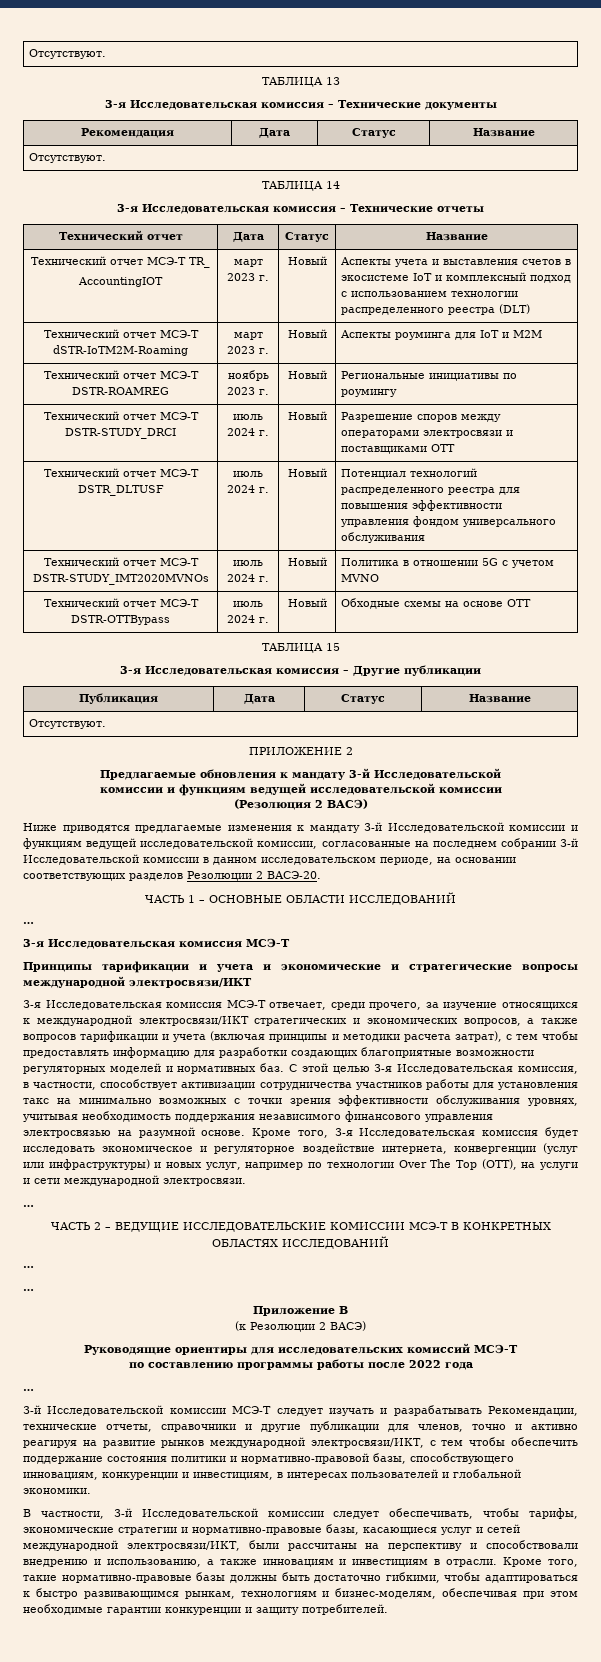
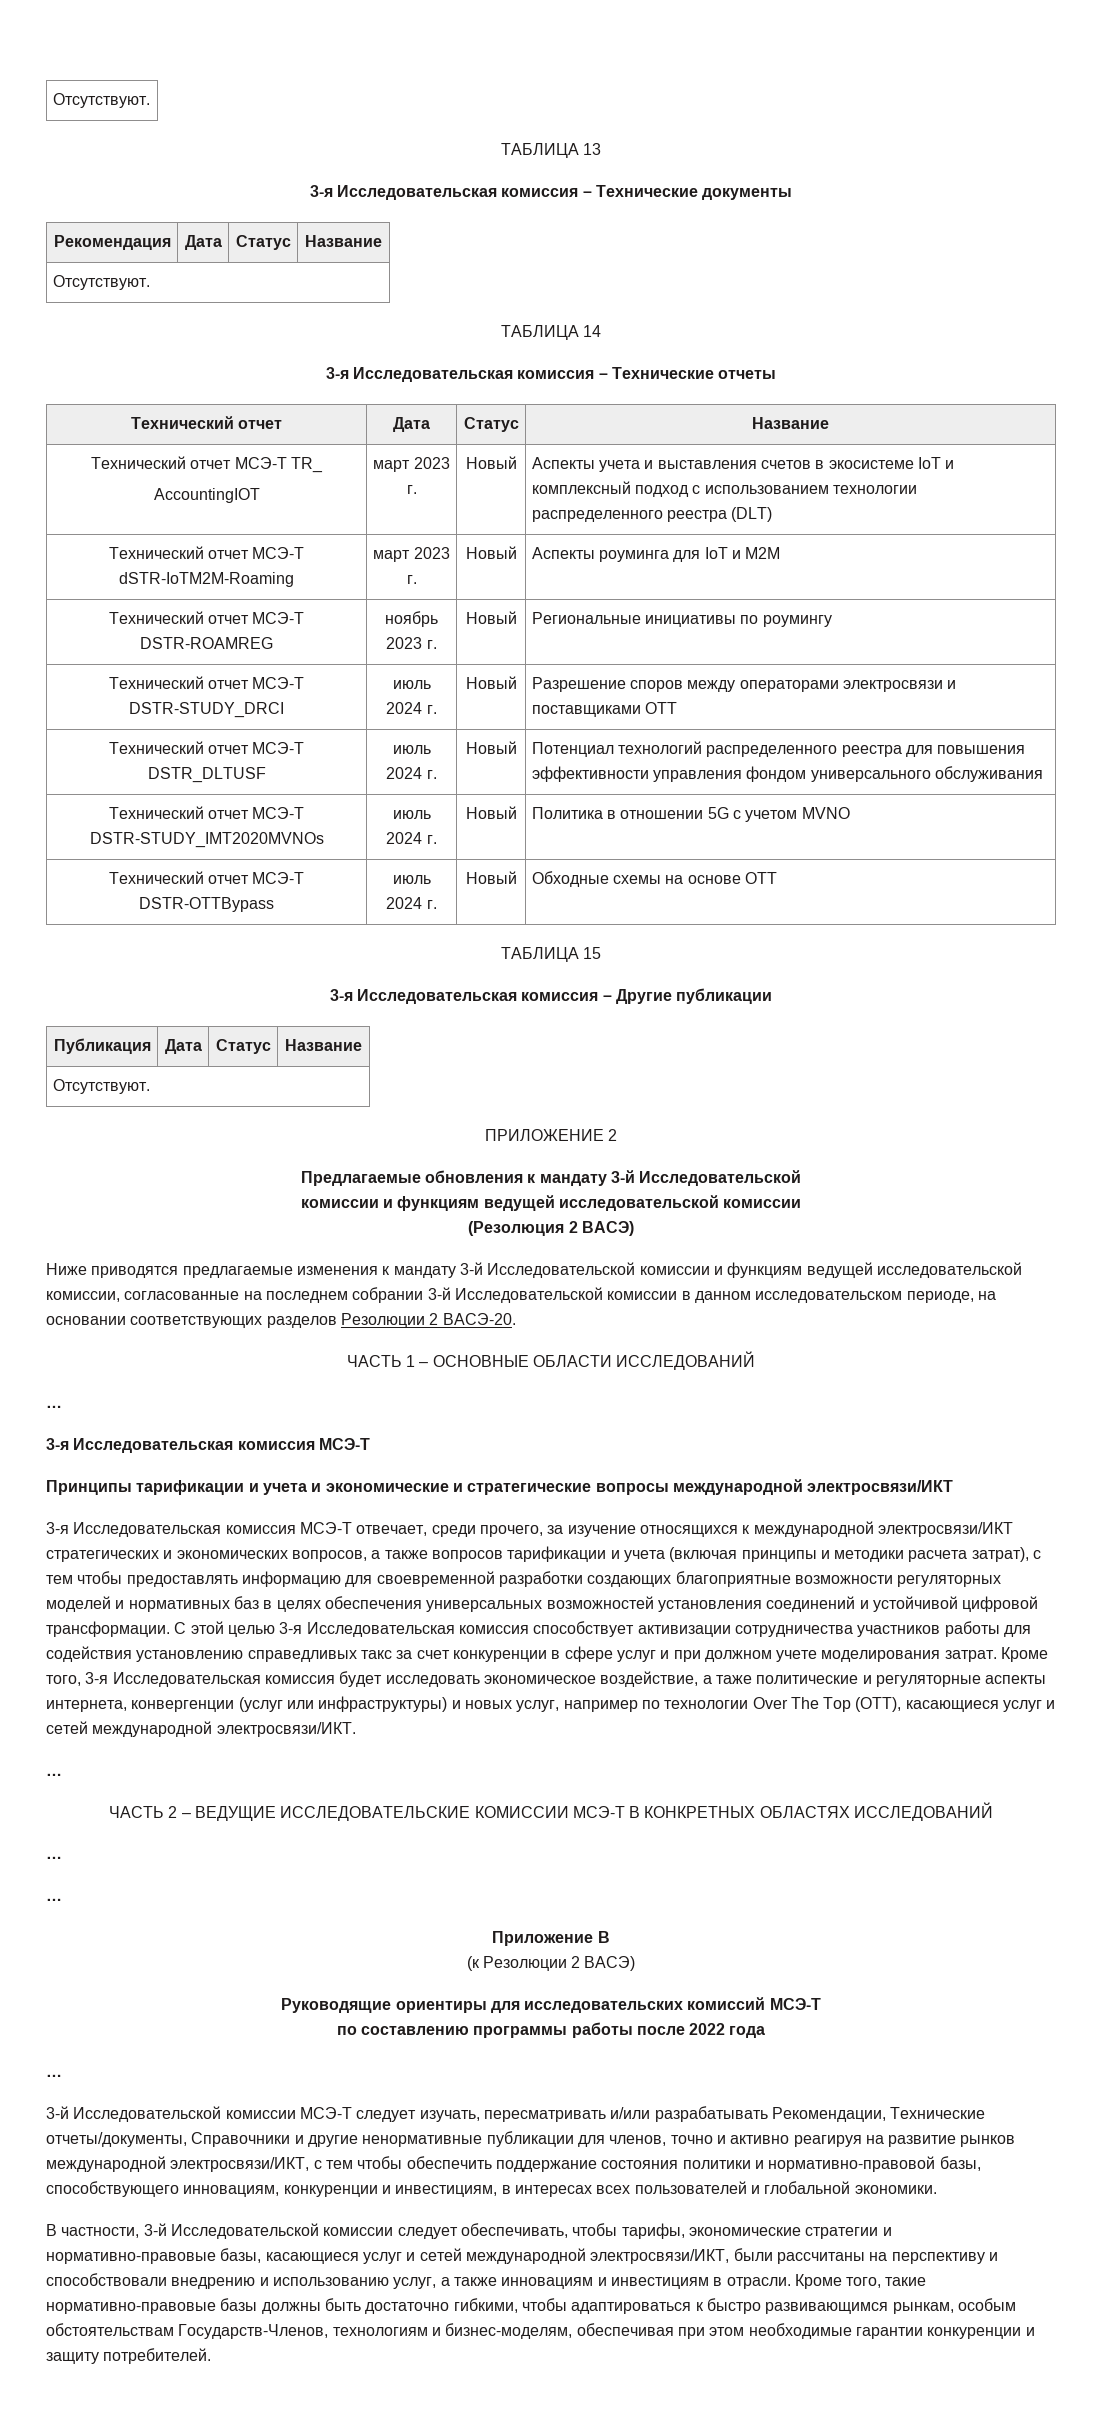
- 3-я Исследовательская комиссия МСЭ-Т отвечает, среди прочего, за изучение относящихся к международной электросвязи/ИКТ стратегических и экономических вопросов, а также вопросов тарификации и учета (включая принципы и методики расчета затрат), с тем чтобы предоставлять информацию для разработки создающих благоприятные возможности регуляторных моделей и нормативных баз.
+ 3-я Исследовательская комиссия МСЭ-Т отвечает, среди прочего, за изучение относящихся к международной электросвязи/ИКТ стратегических и экономических вопросов, а также вопросов тарификации и учета (включая принципы и методики расчета затрат), с тем чтобы предоставлять информацию для своевременной разработки создающих благоприятные возможности регуляторных моделей и нормативных баз в целях обеспечения универсальных возможностей установления соединений и устойчивой цифровой трансформации.
- С этой целью 3-я Исследовательская комиссия, в частности, способствует активизации сотрудничества участников работы для установления такс на минимально возможных с точки зрения эффективности обслуживания уровнях, учитывая необходимость поддержания независимого финансового управления электросвязью на разумной основе.
+ С этой целью 3-я Исследовательская комиссия способствует активизации сотрудничества участников работы для содействия установлению справедливых такс за счет конкуренции в сфере услуг и при должном учете моделирования затрат.
- Кроме того, 3-я Исследовательская комиссия будет исследовать экономическое и регуляторное воздействие интернета, конвергенции (услуг или инфраструктуры) и новых услуг, например по технологии Over The Top (OTT), на услуги и сети международной электросвязи.
+ Кроме того, 3-я Исследовательская комиссия будет исследовать экономическое воздействие, а таже политические и регуляторные аспекты интернета, конвергенции (услуг или инфраструктуры) и новых услуг, например по технологии Over The Top (OTT), касающиеся услуг и сетей международной электросвязи/ИКТ.
- 3-й Исследовательской комиссии МСЭ-Т следует изучать и разрабатывать Рекомендации, технические отчеты, справочники и другие публикации для членов, точно и активно реагируя на развитие рынков международной электросвязи/ИКТ, с тем чтобы обеспечить поддержание состояния политики и нормативно-правовой базы, способствующего инновациям, конкуренции и инвестициям, в интересах пользователей и глобальной экономики.
+ 3-й Исследовательской комиссии МСЭ-Т следует изучать, пересматривать и/или разрабатывать Рекомендации, Технические отчеты/документы, Справочники и другие ненормативные публикации для членов, точно и активно реагируя на развитие рынков международной электросвязи/ИКТ, с тем чтобы обеспечить поддержание состояния политики и нормативно-правовой базы, способствующего инновациям, конкуренции и инвестициям, в интересах всех пользователей и глобальной экономики.
- В частности, 3-й Исследовательской комиссии следует обеспечивать, чтобы тарифы, экономические стратегии и нормативно-правовые базы, касающиеся услуг и сетей международной электросвязи/ИКТ, были рассчитаны на перспективу и способствовали внедрению и использованию, а также инновациям и инвестициям в отрасли.
+ В частности, 3-й Исследовательской комиссии следует обеспечивать, чтобы тарифы, экономические стратегии и нормативно-правовые базы, касающиеся услуг и сетей международной электросвязи/ИКТ, были рассчитаны на перспективу и способствовали внедрению и использованию услуг, а также инновациям и инвестициям в отрасли.
- Кроме того, такие нормативно-правовые базы должны быть достаточно гибкими, чтобы адаптироваться к быстро развивающимся рынкам, технологиям и бизнес-моделям, обеспечивая при этом необходимые гарантии конкуренции и защиту потребителей.
+ Кроме того, такие нормативно-правовые базы должны быть достаточно гибкими, чтобы адаптироваться к быстро развивающимся рынкам, особым обстоятельствам Государств-Членов, технологиям и бизнес-моделям, обеспечивая при этом необходимые гарантии конкуренции и защиту потребителей.

